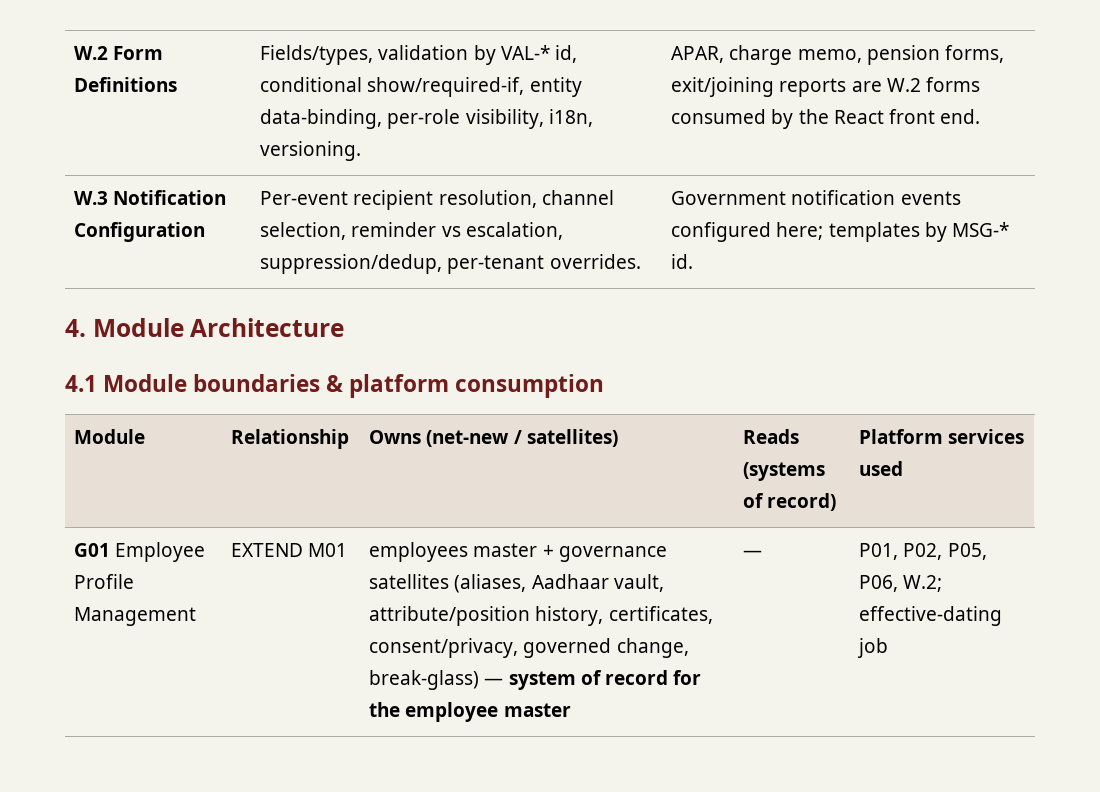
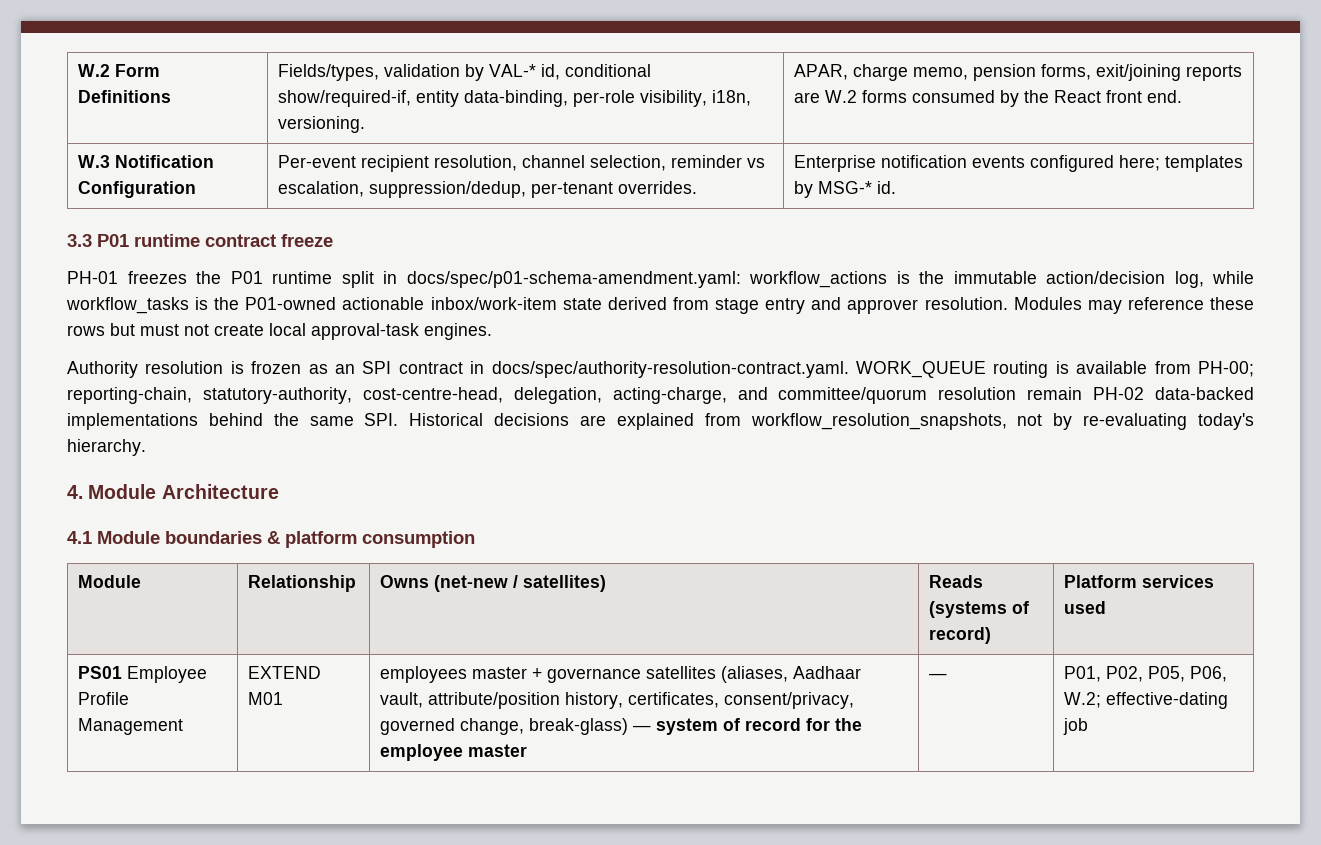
- W.3 Notification Configuration | Per-event recipient resolution, channel selection, reminder vs escalation, suppression/dedup, per-tenant overrides. | Government notification events configured here; templates by MSG-* id.
+ W.3 Notification Configuration | Per-event recipient resolution, channel selection, reminder vs escalation, suppression/dedup, per-tenant overrides. | Enterprise notification events configured here; templates by MSG-* id.
+ 3.3 P01 runtime contract freeze
+ PH-01 freezes the P01 runtime split in docs/spec/p01-schema-amendment.yaml: workflow_actions is the immutable action/decision log, while workflow_tasks is the P01-owned actionable inbox/work-item state derived from stage entry and approver resolution. Modules may reference these rows but must not create local approval-task engines.
+ Authority resolution is frozen as an SPI contract in docs/spec/authority-resolution-contract.yaml. WORK_QUEUE routing is available from PH-00; reporting-chain, statutory-authority, cost-centre-head, delegation, acting-charge, and committee/quorum resolution remain PH-02 data-backed implementations behind the same SPI. Historical decisions are explained from workflow_resolution_snapshots, not by re-evaluating today's hierarchy.
- G01 Employee Profile Management | EXTEND M01 | employees master + governance satellites (aliases, Aadhaar vault, attribute/position history, certificates, consent/privacy, governed change, break-glass) — system of record for the employee master | — | P01, P02, P05, P06, W.2; effective-dating job
+ PS01 Employee Profile Management | EXTEND M01 | employees master + governance satellites (aliases, Aadhaar vault, attribute/position history, certificates, consent/privacy, governed change, break-glass) — system of record for the employee master | — | P01, P02, P05, P06, W.2; effective-dating job

